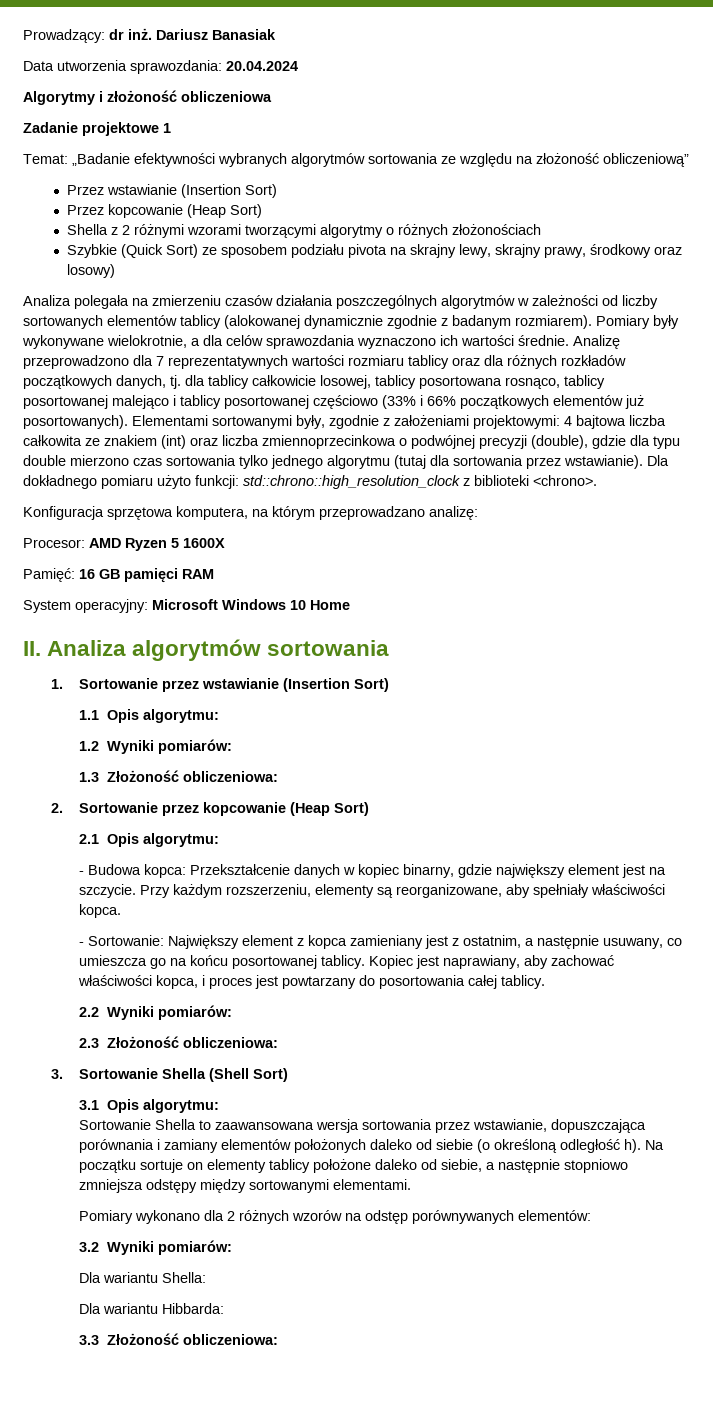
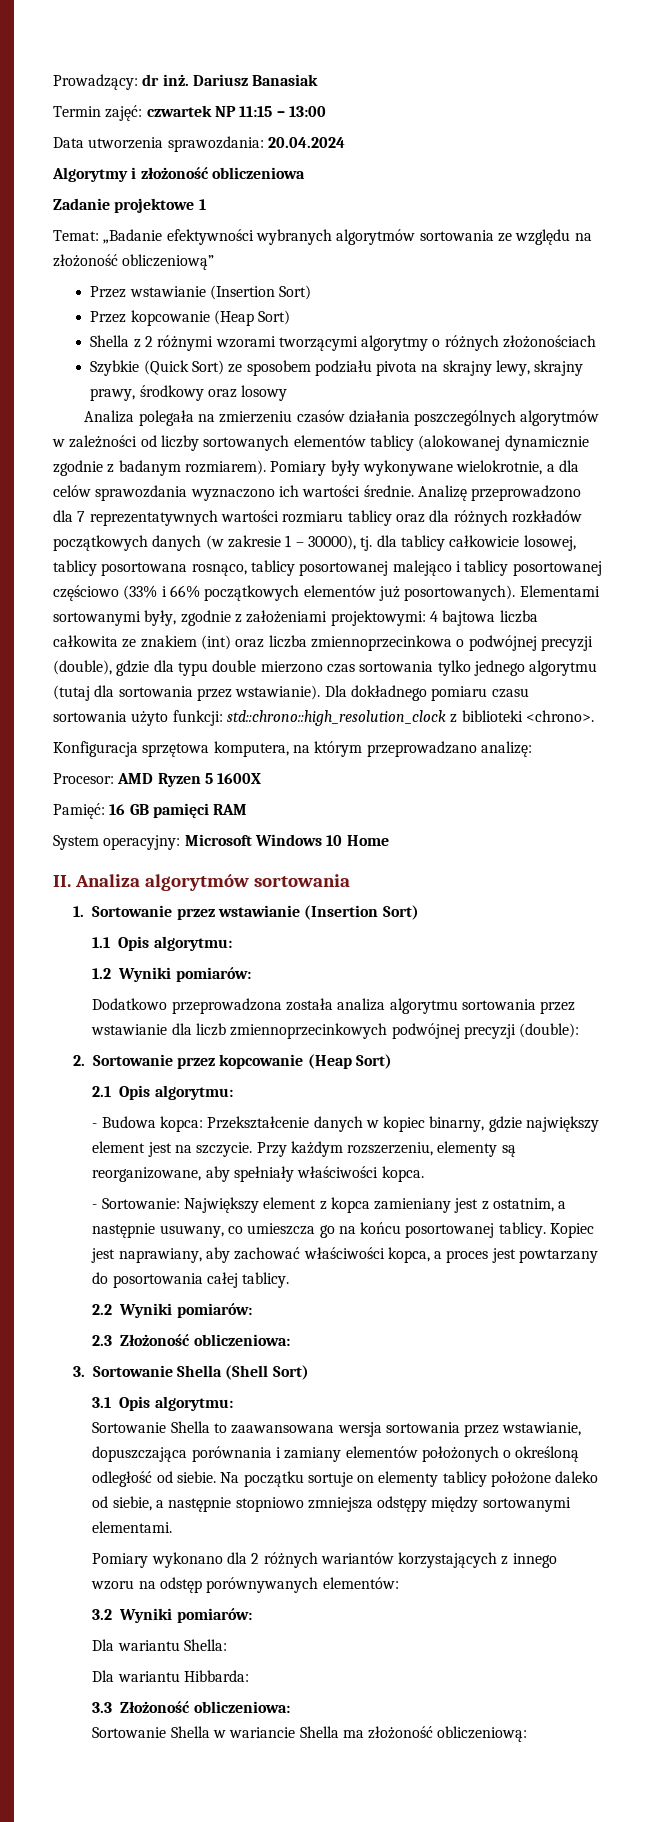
+ Termin zajęć: czwartek NP 11:15 – 13:00
- Szybkie (Quick Sort) ze sposobem podziału pivota na skrajny lewy, skrajny prawy, środkowy oraz losowy)
+ Szybkie (Quick Sort) ze sposobem podziału pivota na skrajny lewy, skrajny prawy, środkowy oraz losowy
- Analizę przeprowadzono dla 7 reprezentatywnych wartości rozmiaru tablicy oraz dla różnych rozkładów początkowych danych, tj. dla tablicy całkowicie losowej, tablicy posortowana rosnąco, tablicy posortowanej malejąco i tablicy posortowanej częściowo (33% i 66% początkowych elementów już posortowanych).
+ Analizę przeprowadzono dla 7 reprezentatywnych wartości rozmiaru tablicy oraz dla różnych rozkładów początkowych danych (w zakresie 1 – 30000), tj. dla tablicy całkowicie losowej, tablicy posortowana rosnąco, tablicy posortowanej malejąco i tablicy posortowanej częściowo (33% i 66% początkowych elementów już posortowanych).
- Dla dokładnego pomiaru użyto funkcji: std::chrono::high_resolution_clock z biblioteki <chrono>.
+ Dla dokładnego pomiaru czasu sortowania użyto funkcji: std::chrono::high_resolution_clock z biblioteki <chrono>.
- 1.3 Złożoność obliczeniowa:
+ Dodatkowo przeprowadzona została analiza algorytmu sortowania przez wstawianie dla liczb zmiennoprzecinkowych podwójnej precyzji (double):
- Kopiec jest naprawiany, aby zachować właściwości kopca, i proces jest powtarzany do posortowania całej tablicy.
+ Kopiec jest naprawiany, aby zachować właściwości kopca, a proces jest powtarzany do posortowania całej tablicy.
- Sortowanie Shella to zaawansowana wersja sortowania przez wstawianie, dopuszczająca porównania i zamiany elementów położonych daleko od siebie (o określoną odległość h).
+ Sortowanie Shella to zaawansowana wersja sortowania przez wstawianie, dopuszczająca porównania i zamiany elementów położonych o określoną odległość od siebie.
- Pomiary wykonano dla 2 różnych wzorów na odstęp porównywanych elementów:
+ Pomiary wykonano dla 2 różnych wariantów korzystających z innego wzoru na odstęp porównywanych elementów:
+ Sortowanie Shella w wariancie Shella ma złożoność obliczeniową:

